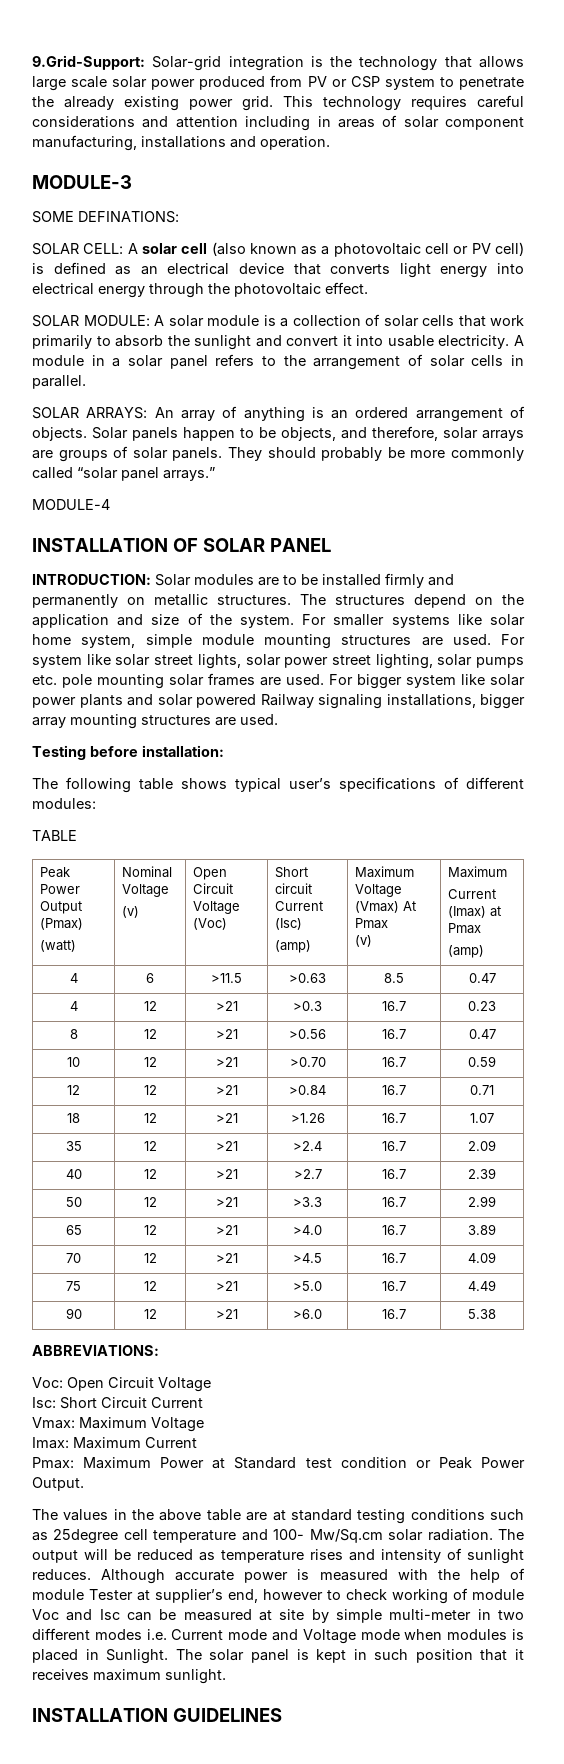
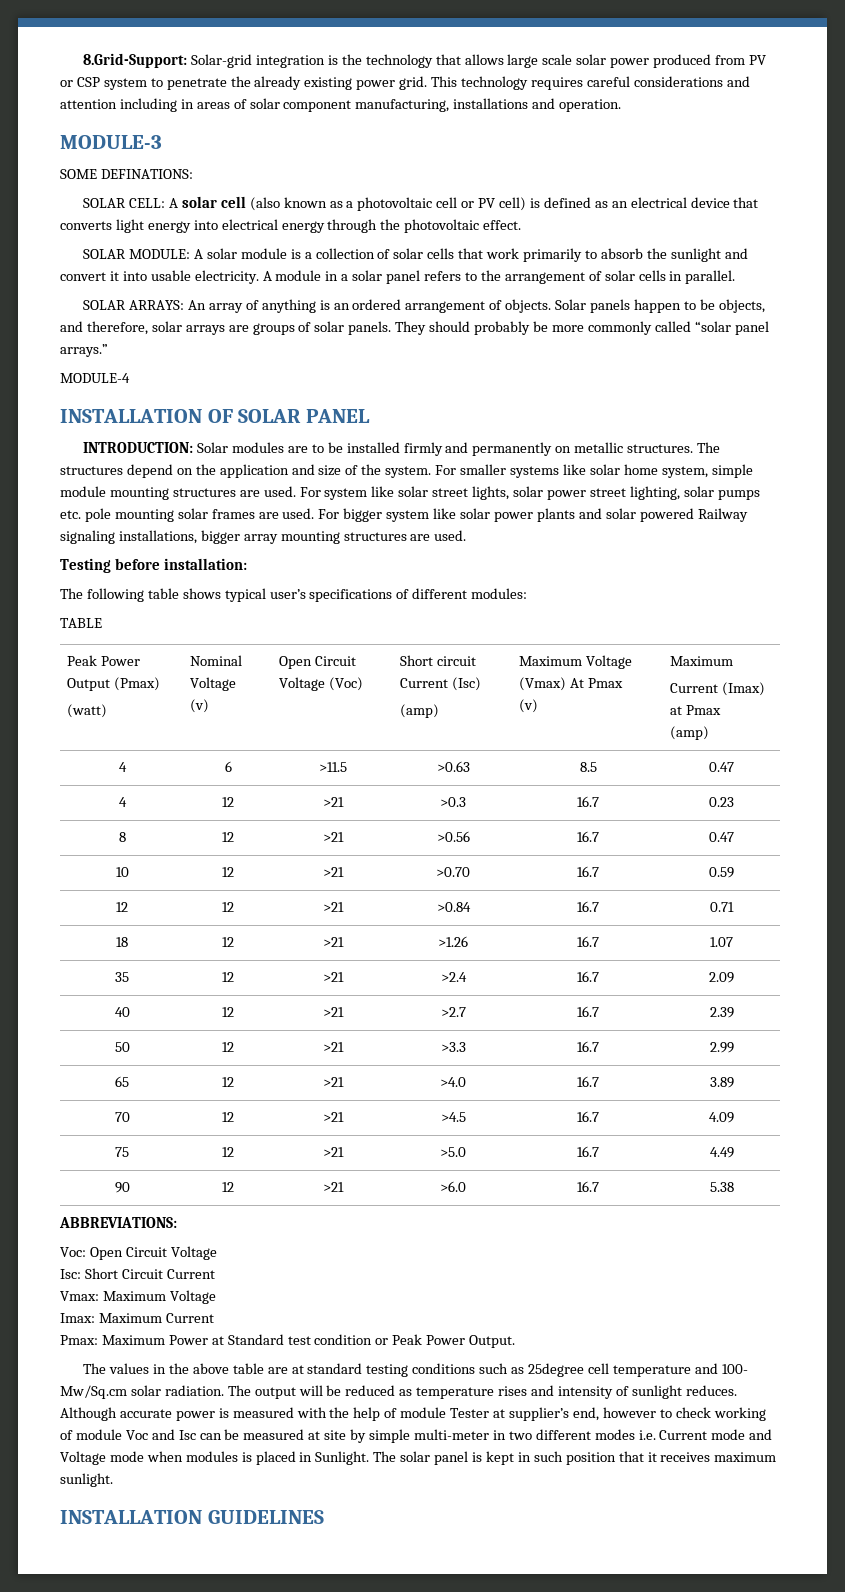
- 9.Grid-Support: Solar-grid integration is the technology that allows large scale solar power produced from PV or CSP system to penetrate the already existing power grid.
+ 8.Grid-Support: Solar-grid integration is the technology that allows large scale solar power produced from PV or CSP system to penetrate the already existing power grid.

